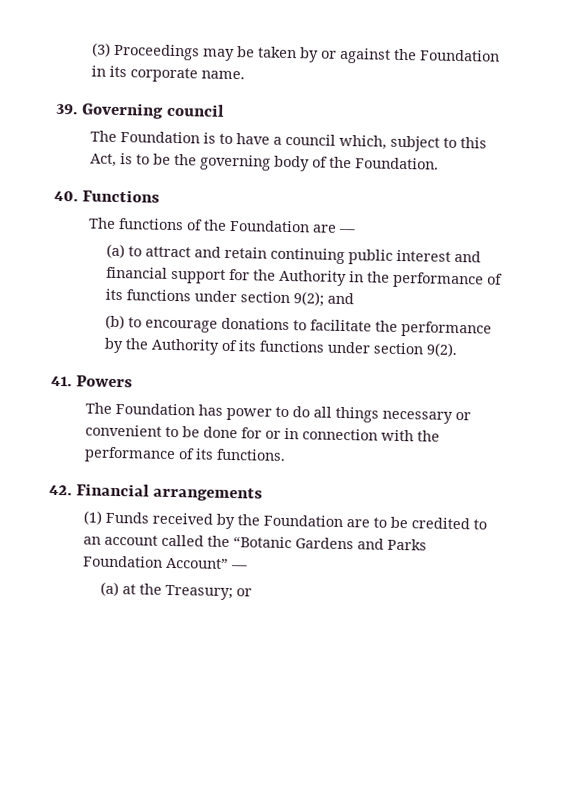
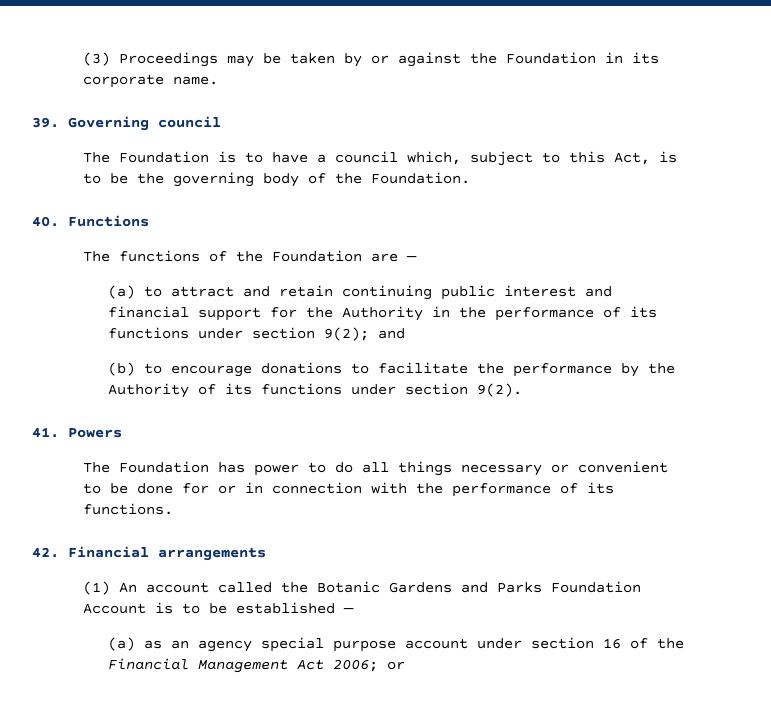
- (1) Funds received by the Foundation are to be credited to an account called the “Botanic Gardens and Parks Foundation Account” —
- (a) at the Treasury; or
+ (1) An account called the Botanic Gardens and Parks Foundation Account is to be established —
+ (a) as an agency special purpose account under section 16 of the Financial Management Act 2006; or

